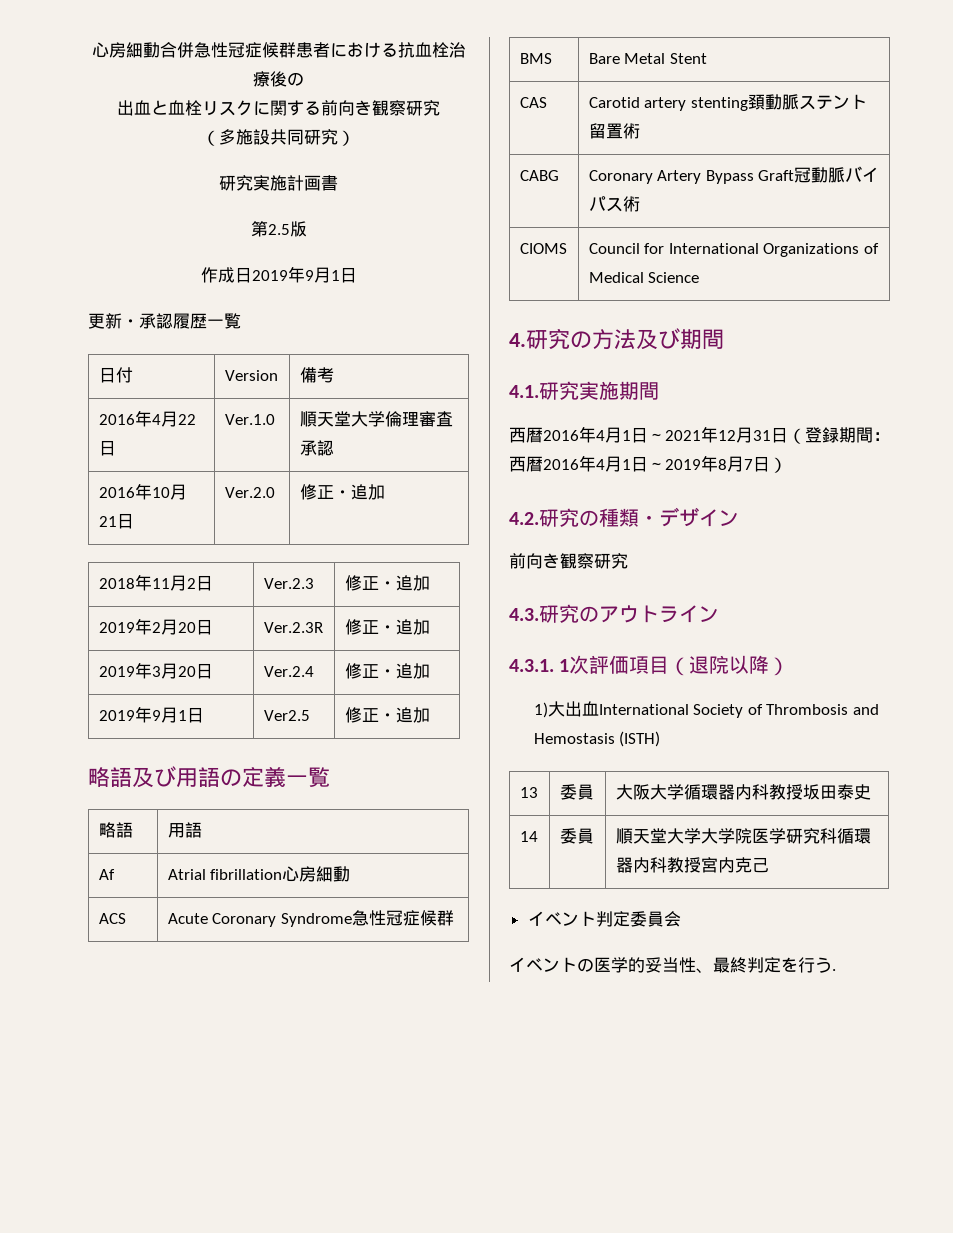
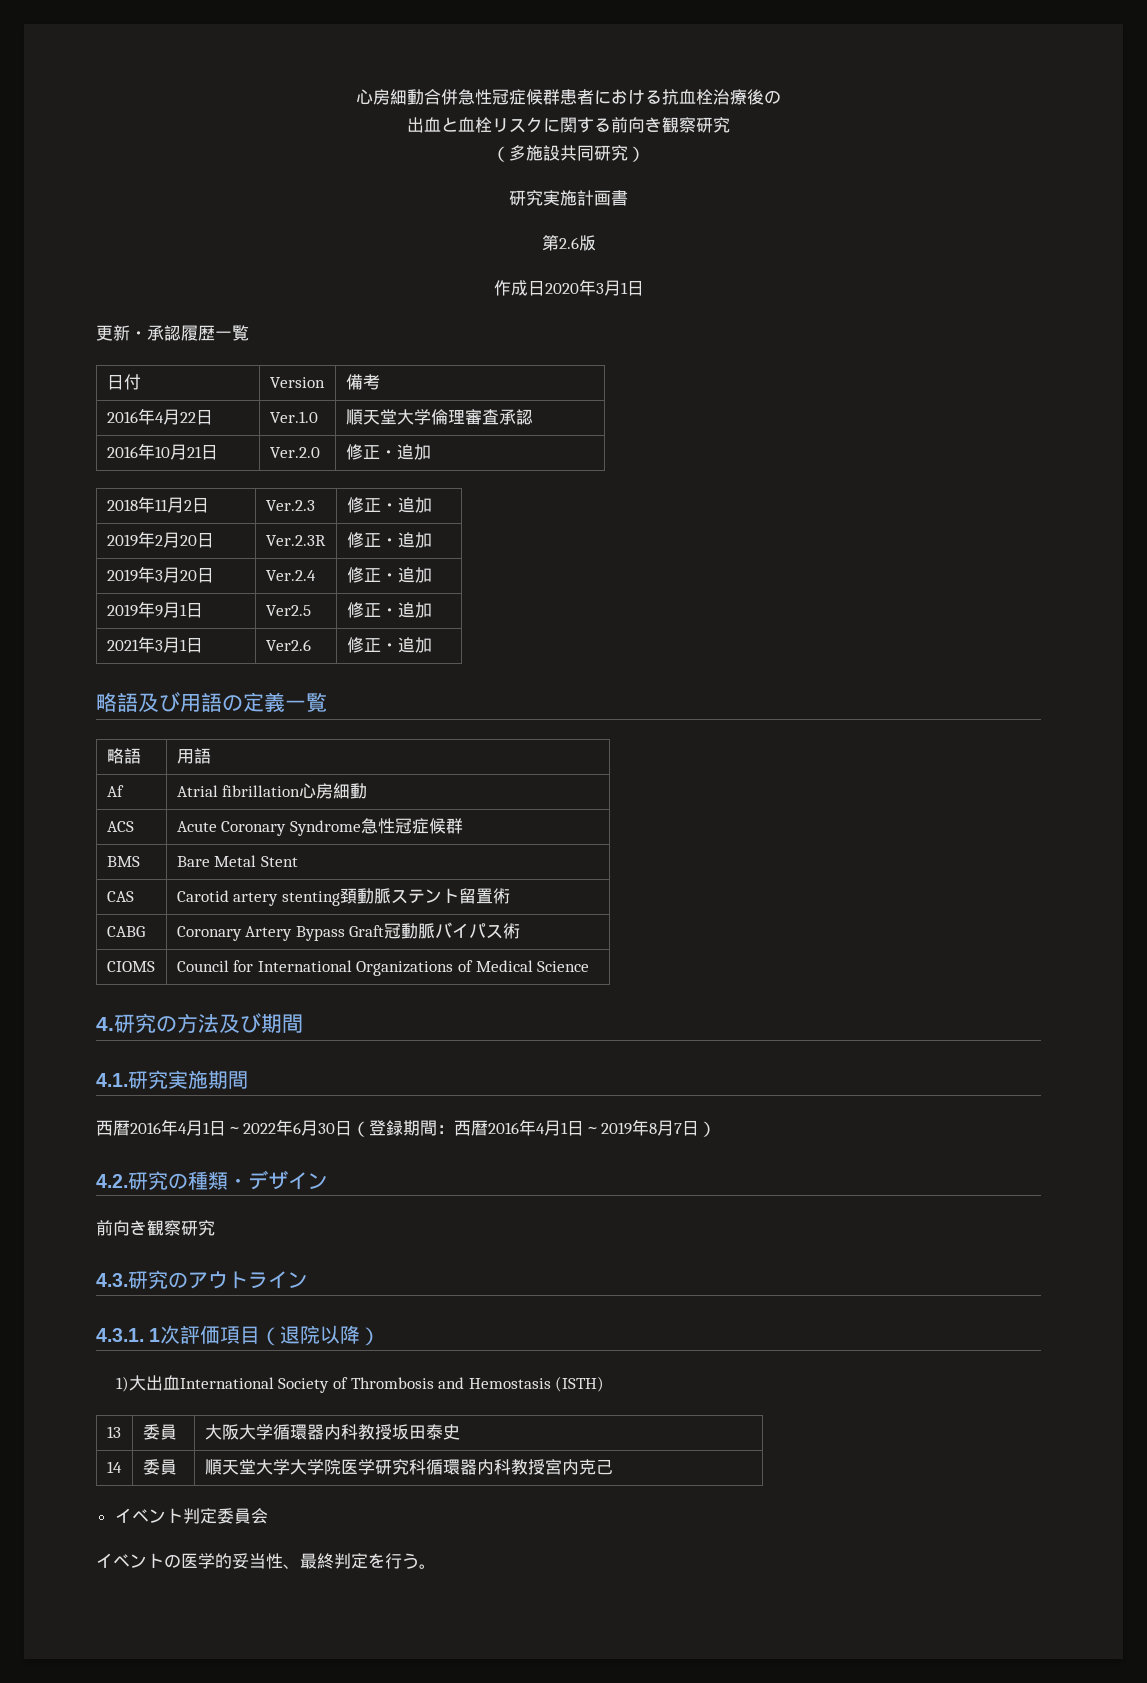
- 第2.5版
+ 第2.6版
- 作成日2019年9月1日
+ 作成日2020年3月1日
+ 2021年3月1日 | Ver2.6 | 修正・追加
- 西暦2016年4月1日～2021年12月31日（登録期間：西暦2016年4月1日～2019年8月7日）
+ 西暦2016年4月1日～2022年6月30日（登録期間：西暦2016年4月1日～2019年8月7日）
- イベントの医学的妥当性、最終判定を行う.
+ イベントの医学的妥当性、最終判定を行う。

